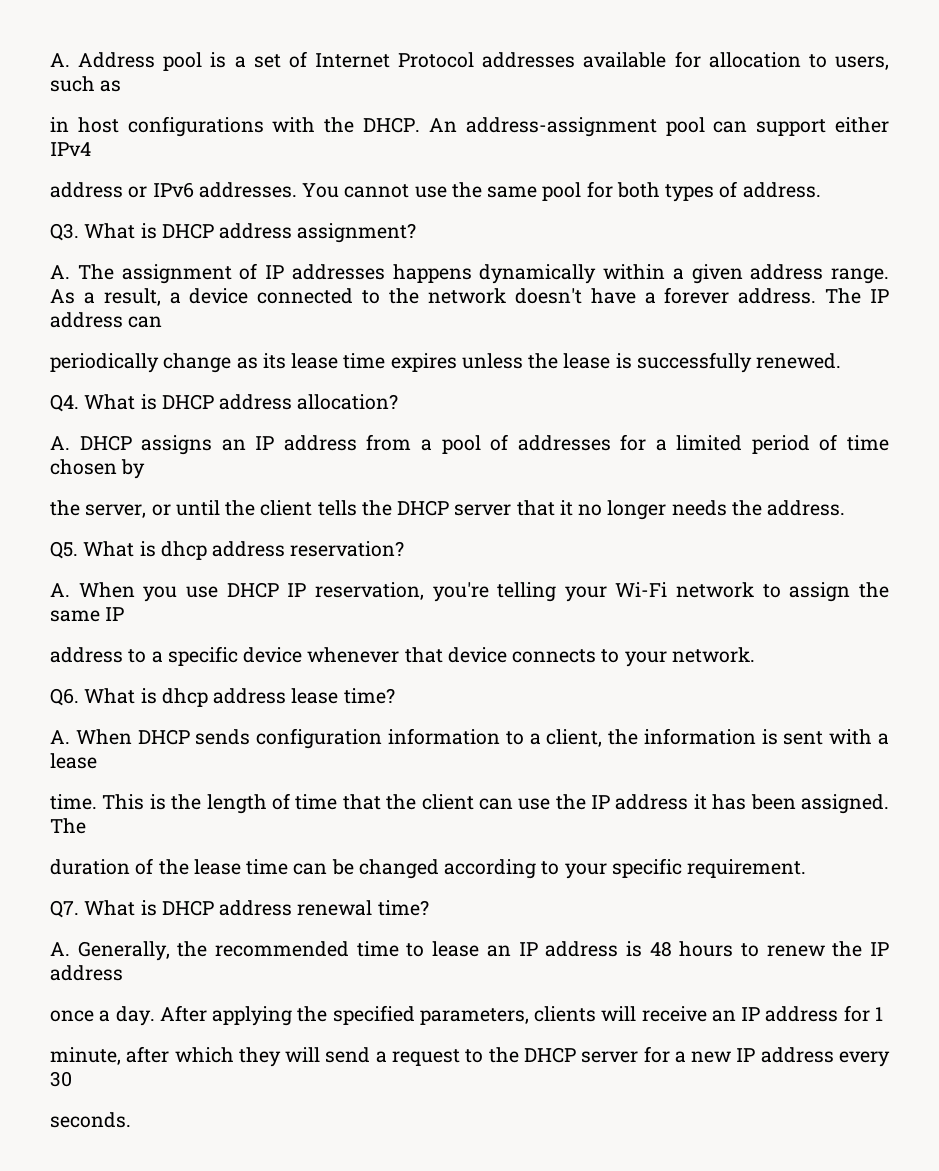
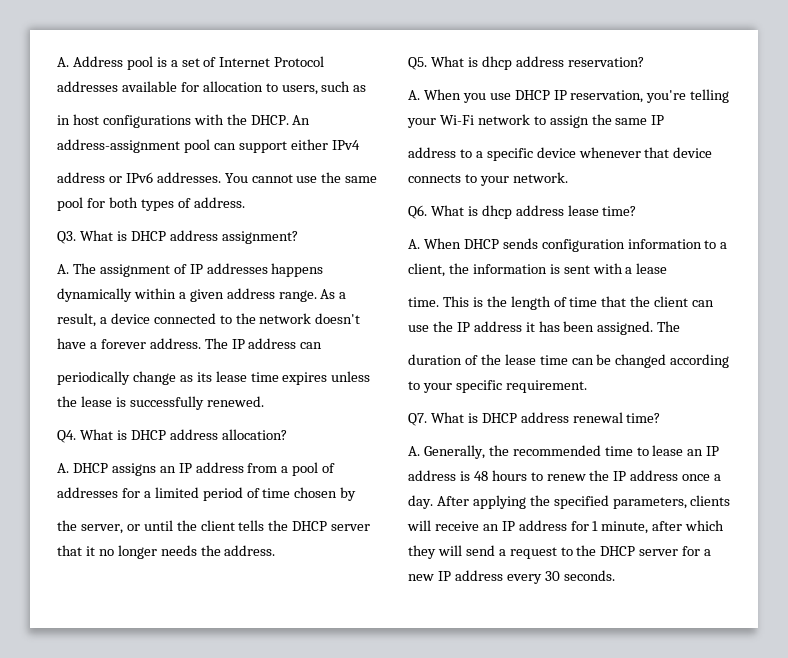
- A. Generally, the recommended time to lease an IP address is 48 hours to renew the IP address
- once a day.
+ A. Generally, the recommended time to lease an IP address is 48 hours to renew the IP address once a day.
- After applying the specified parameters, clients will receive an IP address for 1
- minute, after which they will send a request to the DHCP server for a new IP address every 30
- seconds.
+ After applying the specified parameters, clients will receive an IP address for 1 minute, after which they will send a request to the DHCP server for a new IP address every 30 seconds.

